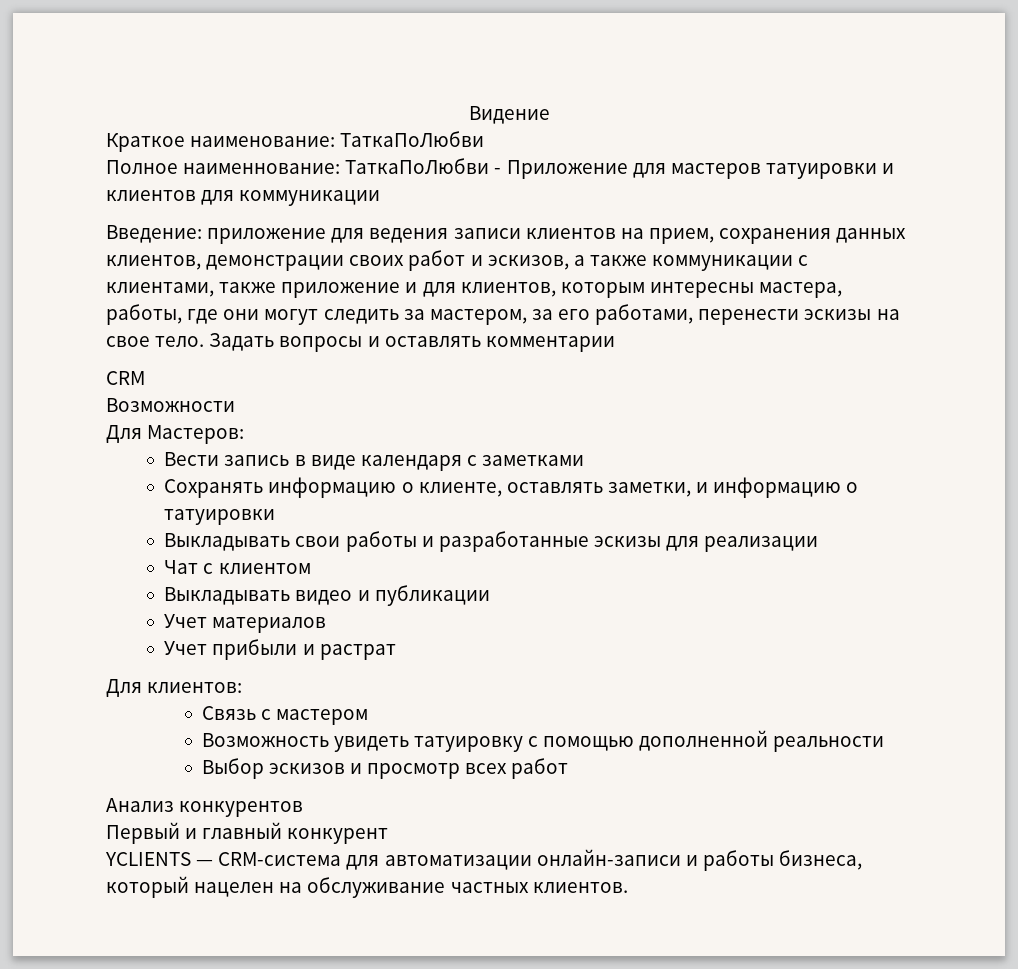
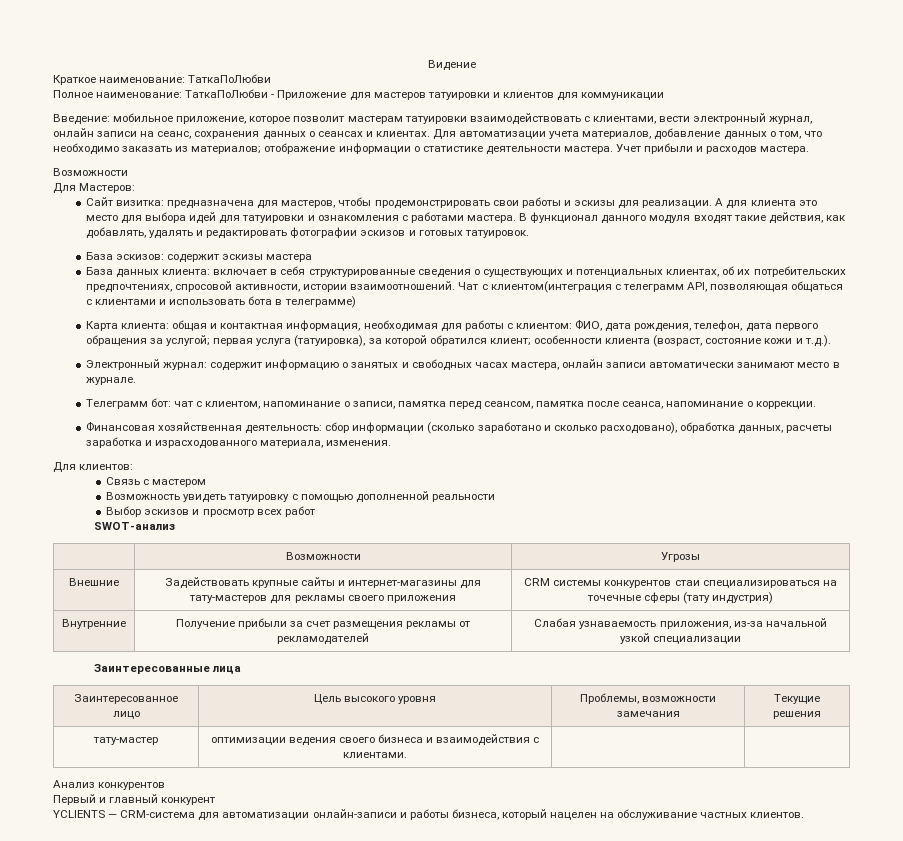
- Полное наименнование: ТаткаПоЛюбви - Приложение для мастеров татуировки и клиентов для коммуникации
+ Полное наименование: ТаткаПоЛюбви - Приложение для мастеров татуировки и клиентов для коммуникации
- Введение: приложение для ведения записи клиентов на прием, сохранения данных клиентов, демонстрации своих работ и эскизов, а также коммуникации с клиентами, также приложение и для клиентов, которым интересны мастера, работы, где они могут следить за мастером, за его работами, перенести эскизы на свое тело. Задать вопросы и оставлять комментарии
- CRM
+ Введение: мобильное приложение, которое позволит мастерам татуировки взаимодействовать с клиентами, вести электронный журнал, онлайн записи на сеанс, сохранения данных о сеансах и клиентах. Для автоматизации учета материалов, добавление данных о том, что необходимо заказать из материалов; отображение информации о статистике деятельности мастера. Учет прибыли и расходов мастера.
  Возможности
  Для Мастеров:
- Вести запись в виде календаря с заметками
- Сохранять информацию о клиенте, оставлять заметки, и информацию о татуировки
- Выкладывать свои работы и разработанные эскизы для реализации
- Чат с клиентом
- Выкладывать видео и публикации
- Учет материалов
- Учет прибыли и растрат
+ Сайт визитка: предназначена для мастеров, чтобы продемонстрировать свои работы и эскизы для реализации. А для клиента это место для выбора идей для татуировки и ознакомления с работами мастера. В функционал данного модуля входят такие действия, как добавлять, удалять и редактировать фотографии эскизов и готовых татуировок.
+ База эскизов: содержит эскизы мастера
+ База данных клиента: включает в себя структурированные сведения о существующих и потенциальных клиентах, об их потребительских предпочтениях, спросовой активности, истории взаимоотношений. Чат с клиентом(интеграция с телеграмм API, позволяющая общаться с клиентами и использовать бота в телеграмме)
+ Карта клиента: общая и контактная информация, необходимая для работы с клиентом: ФИО, дата рождения, телефон, дата первого обращения за услугой; первая услуга (татуировка), за которой обратился клиент; особенности клиента (возраст, состояние кожи и т.д.).
+ Электронный журнал: содержит информацию о занятых и свободных часах мастера, онлайн записи автоматически занимают место в журнале.
+ Телеграмм бот: чат с клиентом, напоминание о записи, памятка перед сеансом, памятка после сеанса, напоминание о коррекции.
+ Финансовая хозяйственная деятельность: сбор информации (сколько заработано и сколько расходовано), обработка данных, расчеты заработка и израсходованного материала, изменения.
+ SWOT-анализ
+ | Возможности | Угрозы
+ Внешние | Задействовать крупные сайты и интернет-магазины для тату-мастеров для рекламы своего приложения | CRM системы конкурентов стаи специализироваться на точечные сферы (тату индустрия)
+ Внутренние | Получение прибыли за счет размещения рекламы от рекламодателей | Слабая узнаваемость приложения, из-за начальной узкой специализации
+ Заинтересованные лица
+ Заинтересованное лицо | Цель высокого уровня | Проблемы, возможности замечания | Текущие решения
+ тату-мастер | оптимизации ведения своего бизнеса и взаимодействия с клиентами. | |

